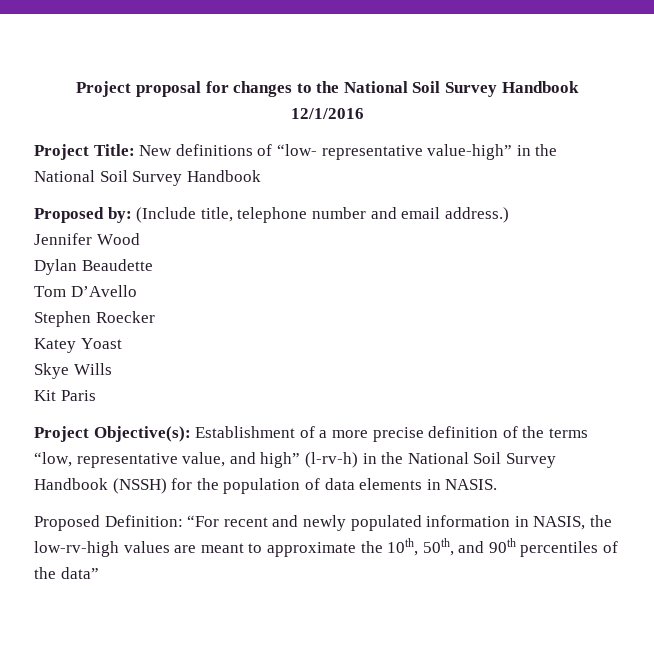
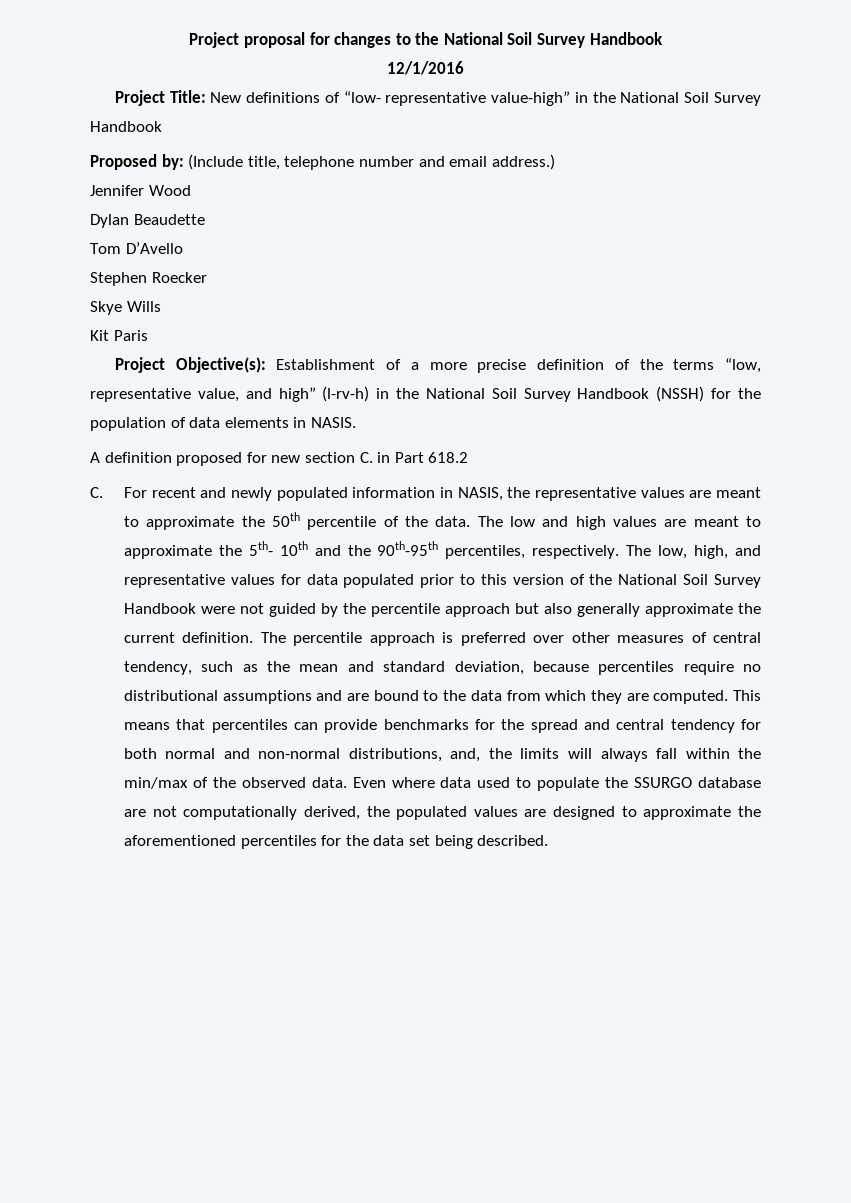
- Katey Yoast
- Proposed Definition: “For recent and newly populated information in NASIS, the low-rv-high values are meant to approximate the 10th, 50th, and 90th percentiles of the data”
+ A definition proposed for new section C. in Part 618.2
+ C. For recent and newly populated information in NASIS, the representative values are meant to approximate the 50th percentile of the data. The low and high values are meant to approximate the 5th- 10th and the 90th-95th percentiles, respectively. The low, high, and representative values for data populated prior to this version of the National Soil Survey Handbook were not guided by the percentile approach but also generally approximate the current definition. The percentile approach is preferred over other measures of central tendency, such as the mean and standard deviation, because percentiles require no distributional assumptions and are bound to the data from which they are computed. This means that percentiles can provide benchmarks for the spread and central tendency for both normal and non-normal distributions, and, the limits will always fall within the min/max of the observed data. Even where data used to populate the SSURGO database are not computationally derived, the populated values are designed to approximate the aforementioned percentiles for the data set being described.

